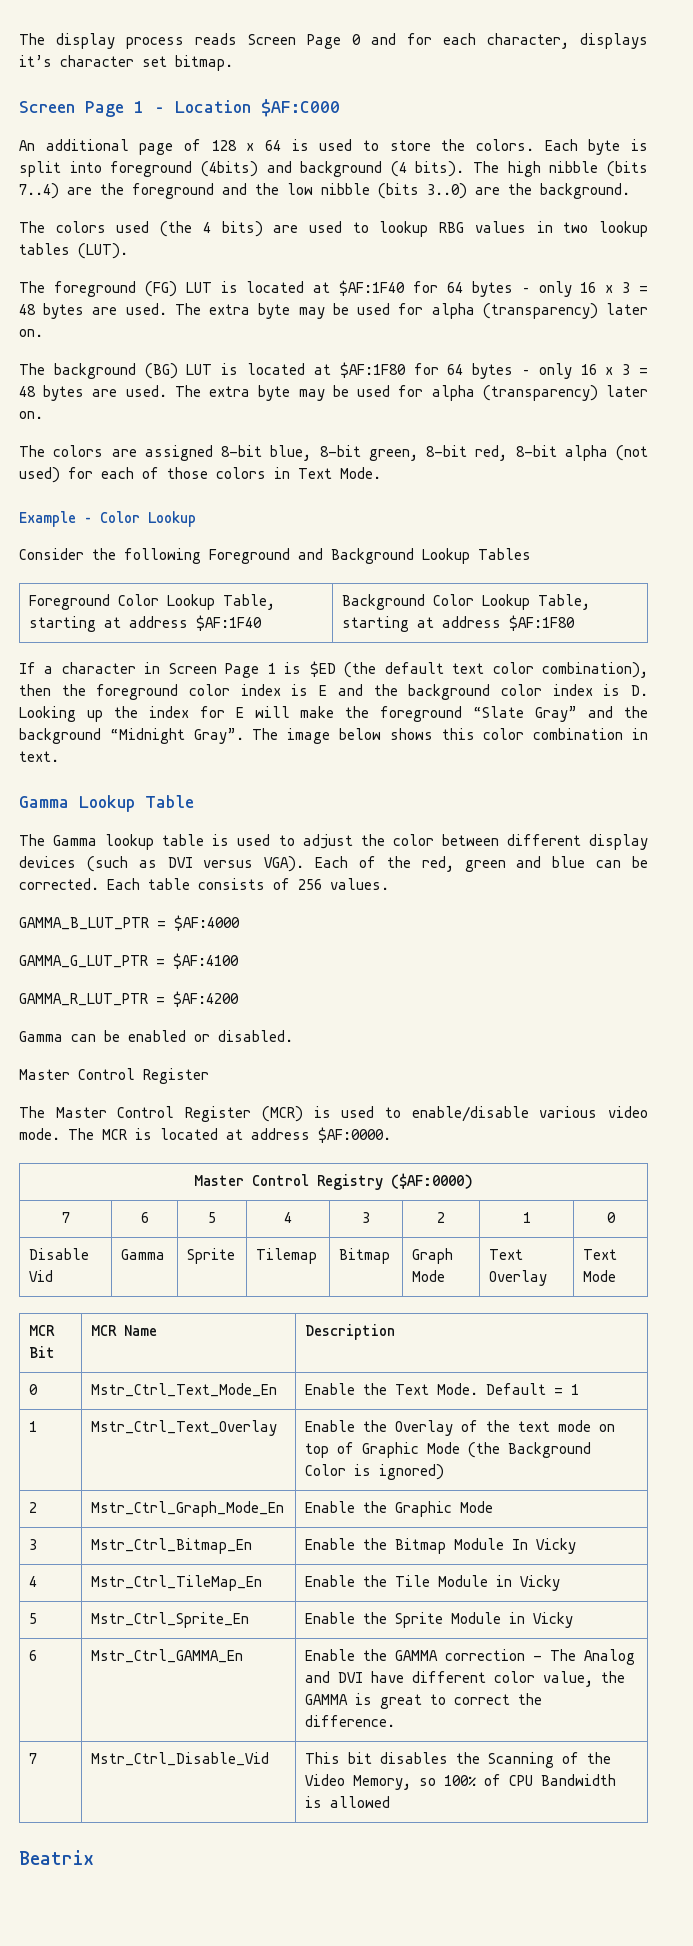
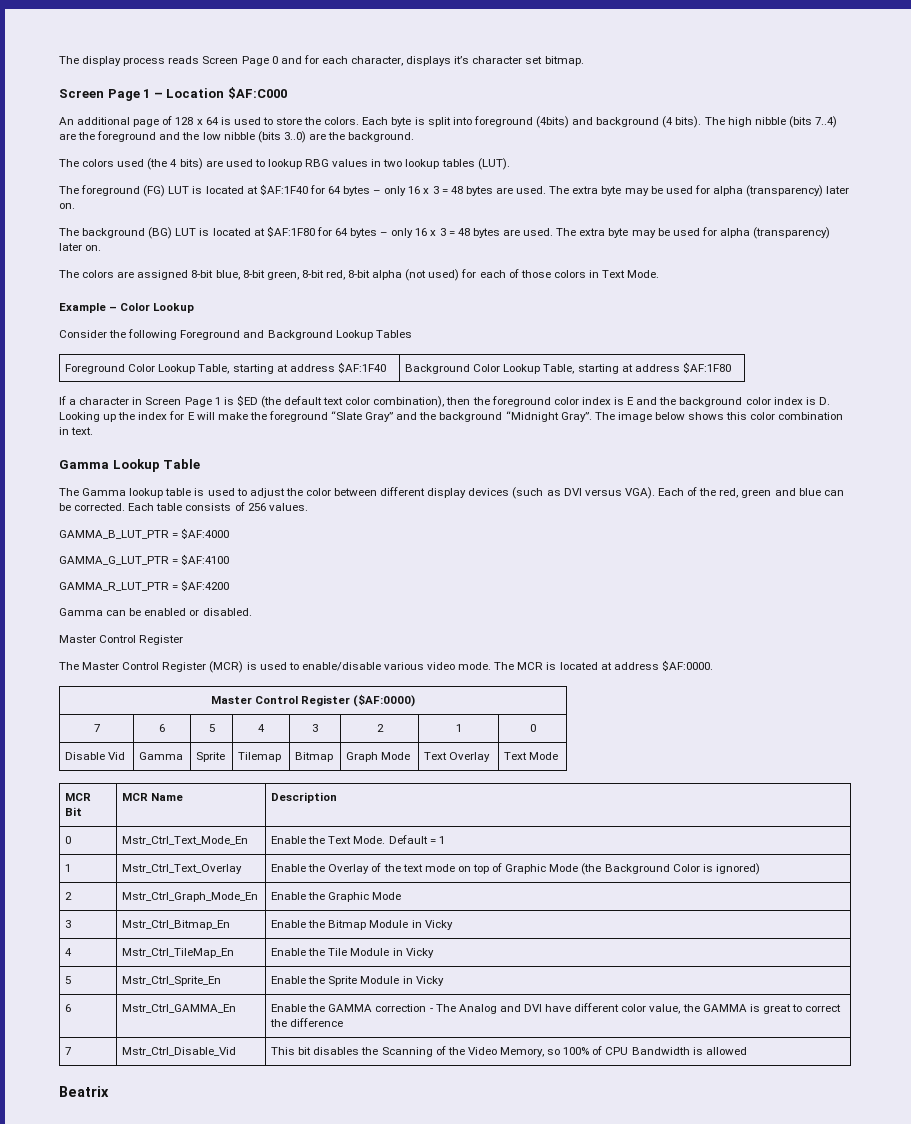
- Master Control Registry ($AF:0000)
+ Master Control Register ($AF:0000)
- 3 | Mstr_Ctrl_Bitmap_En | Enable the Bitmap Module In Vicky
+ 3 | Mstr_Ctrl_Bitmap_En | Enable the Bitmap Module in Vicky
- 6 | Mstr_Ctrl_GAMMA_En | Enable the GAMMA correction - The Analog and DVI have different color value, the GAMMA is great to correct the difference.
+ 6 | Mstr_Ctrl_GAMMA_En | Enable the GAMMA correction - The Analog and DVI have different color value, the GAMMA is great to correct the difference

